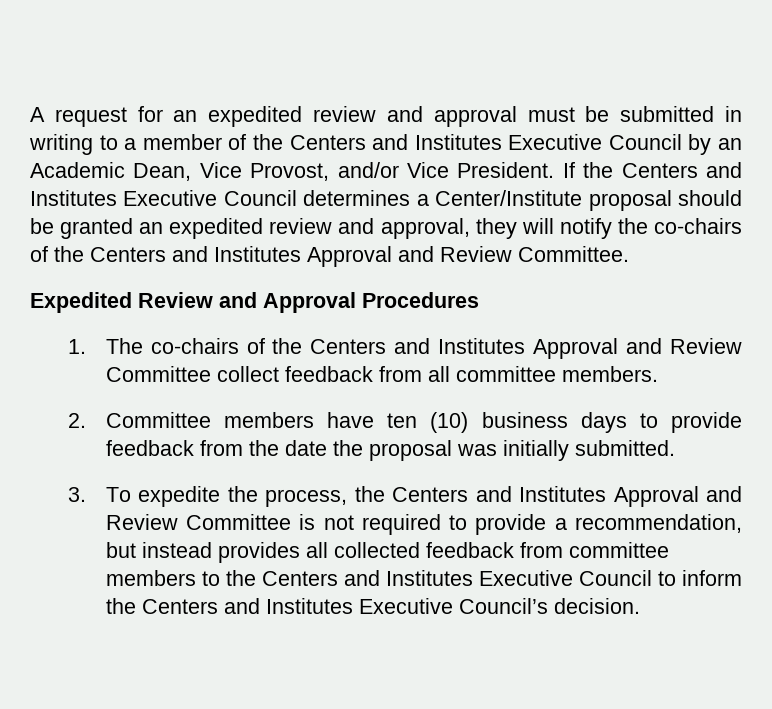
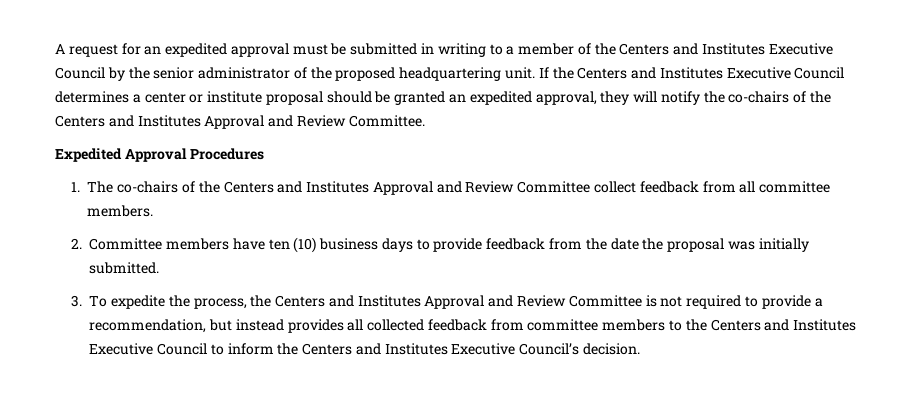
- A request for an expedited review and approval must be submitted in writing to a member of the Centers and Institutes Executive Council by an Academic Dean, Vice Provost, and/or Vice President.
+ A request for an expedited approval must be submitted in writing to a member of the Centers and Institutes Executive Council by the senior administrator of the proposed headquartering unit.
- If the Centers and Institutes Executive Council determines a Center/Institute proposal should be granted an expedited review and approval, they will notify the co-chairs of the Centers and Institutes Approval and Review Committee.
+ If the Centers and Institutes Executive Council determines a center or institute proposal should be granted an expedited approval, they will notify the co-chairs of the Centers and Institutes Approval and Review Committee.
- Expedited Review and Approval Procedures
+ Expedited Approval Procedures

